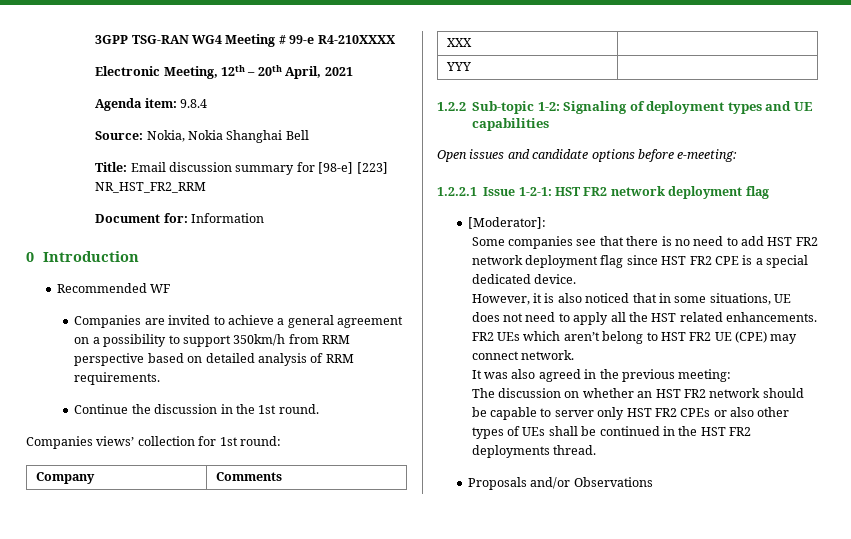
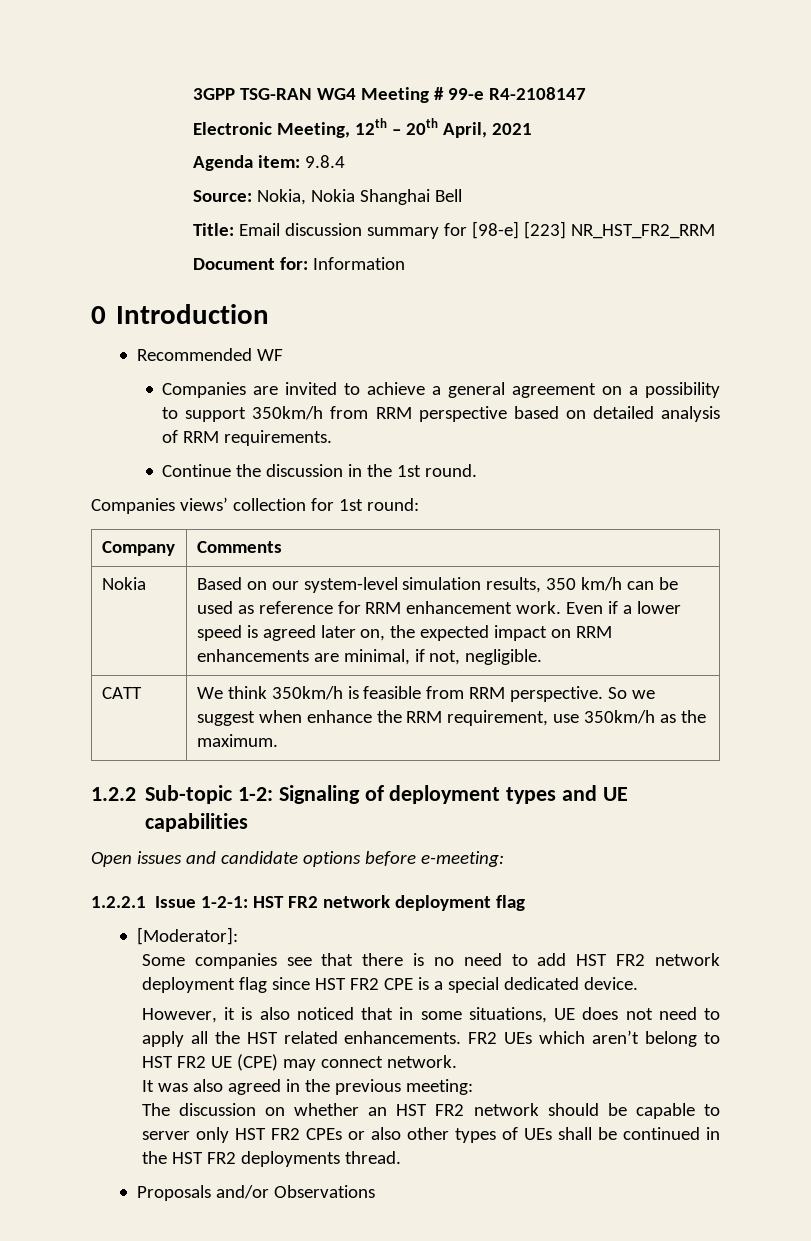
- 3GPP TSG-RAN WG4 Meeting # 99-e R4-210XXXX
+ 3GPP TSG-RAN WG4 Meeting # 99-e R4-2108147
- XXX |
- YYY |
+ Nokia | Based on our system-level simulation results, 350 km/h can be used as reference for RRM enhancement work. Even if a lower speed is agreed later on, the expected impact on RRM enhancements are minimal, if not, negligible.
+ CATT | We think 350km/h is feasible from RRM perspective. So we suggest when enhance the RRM requirement, use 350km/h as the maximum.

